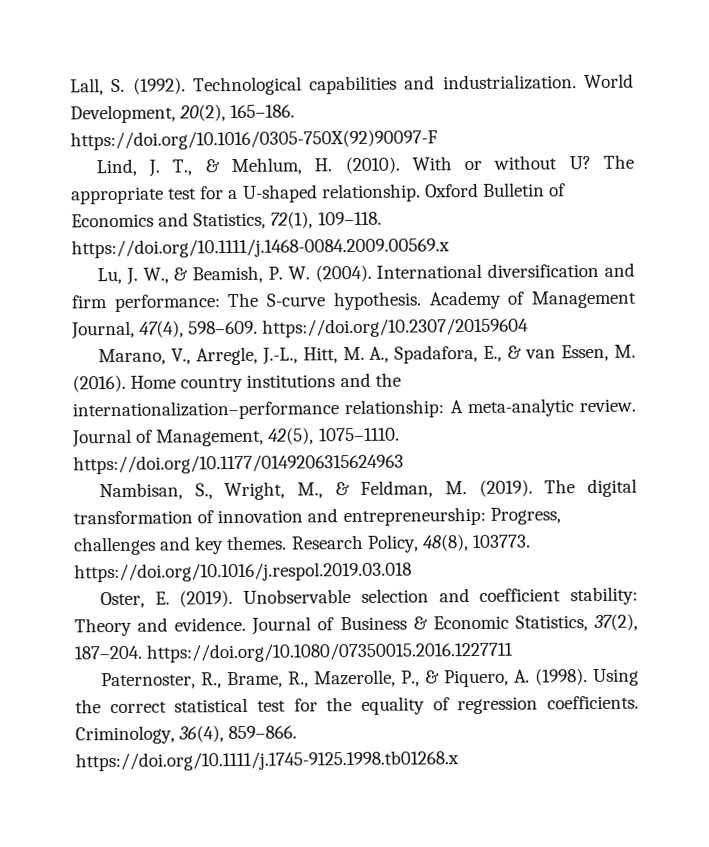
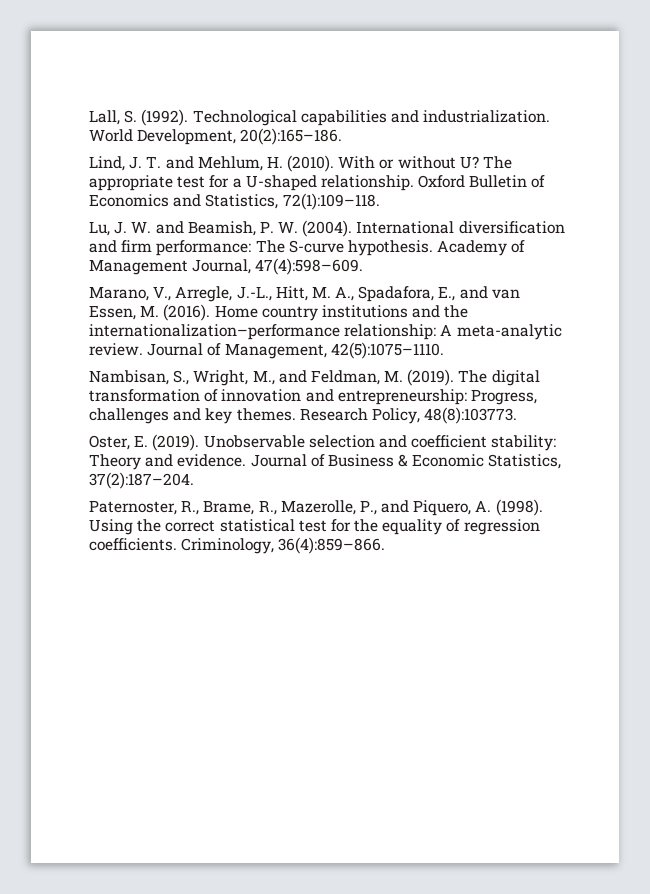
- World Development, 20(2), 165–186. https://doi.org/10.1016/0305-750X(92)90097-F
+ World Development, 20(2):165–186.
- Lind, J. T., & Mehlum, H. (2010).
+ Lind, J. T. and Mehlum, H. (2010).
- Oxford Bulletin of Economics and Statistics, 72(1), 109–118. https://doi.org/10.1111/j.1468-0084.2009.00569.x
+ Oxford Bulletin of Economics and Statistics, 72(1):109–118.
- Lu, J. W., & Beamish, P. W. (2004).
+ Lu, J. W. and Beamish, P. W. (2004).
- Academy of Management Journal, 47(4), 598–609. https://doi.org/10.2307/20159604
+ Academy of Management Journal, 47(4):598–609.
- Marano, V., Arregle, J.-L., Hitt, M. A., Spadafora, E., & van Essen, M. (2016).
+ Marano, V., Arregle, J.-L., Hitt, M. A., Spadafora, E., and van Essen, M. (2016).
- Journal of Management, 42(5), 1075–1110. https://doi.org/10.1177/0149206315624963
+ Journal of Management, 42(5):1075–1110.
- Nambisan, S., Wright, M., & Feldman, M. (2019).
+ Nambisan, S., Wright, M., and Feldman, M. (2019).
- Research Policy, 48(8), 103773. https://doi.org/10.1016/j.respol.2019.03.018
+ Research Policy, 48(8):103773.
- Journal of Business & Economic Statistics, 37(2), 187–204. https://doi.org/10.1080/07350015.2016.1227711
+ Journal of Business & Economic Statistics, 37(2):187–204.
- Paternoster, R., Brame, R., Mazerolle, P., & Piquero, A. (1998).
+ Paternoster, R., Brame, R., Mazerolle, P., and Piquero, A. (1998).
- Criminology, 36(4), 859–866. https://doi.org/10.1111/j.1745-9125.1998.tb01268.x
+ Criminology, 36(4):859–866.

